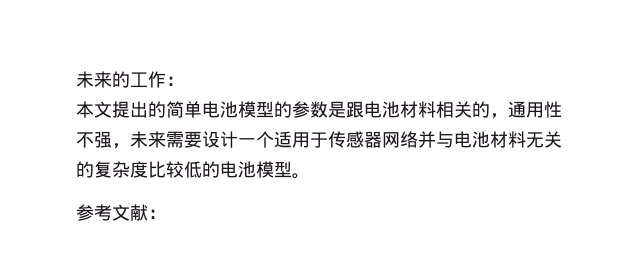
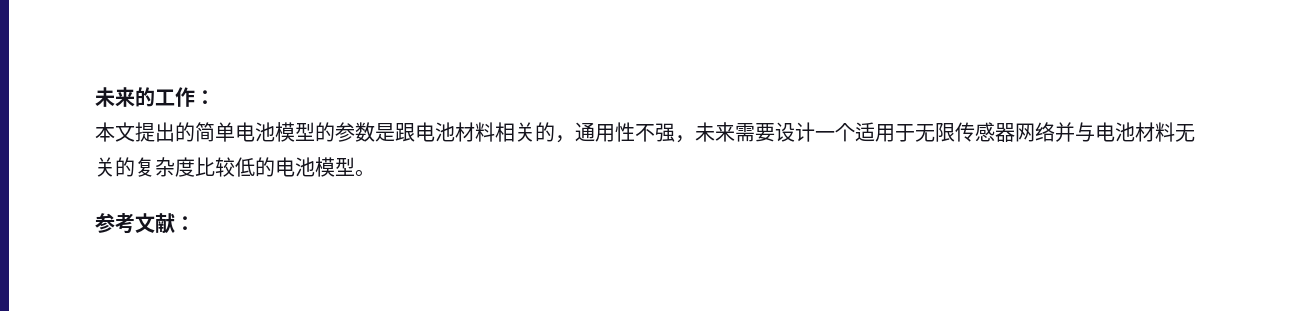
- 本文提出的简单电池模型的参数是跟电池材料相关的，通用性不强，未来需要设计一个适用于传感器网络并与电池材料无关的复杂度比较低的电池模型。
+ 本文提出的简单电池模型的参数是跟电池材料相关的，通用性不强，未来需要设计一个适用于无限传感器网络并与电池材料无关的复杂度比较低的电池模型。

